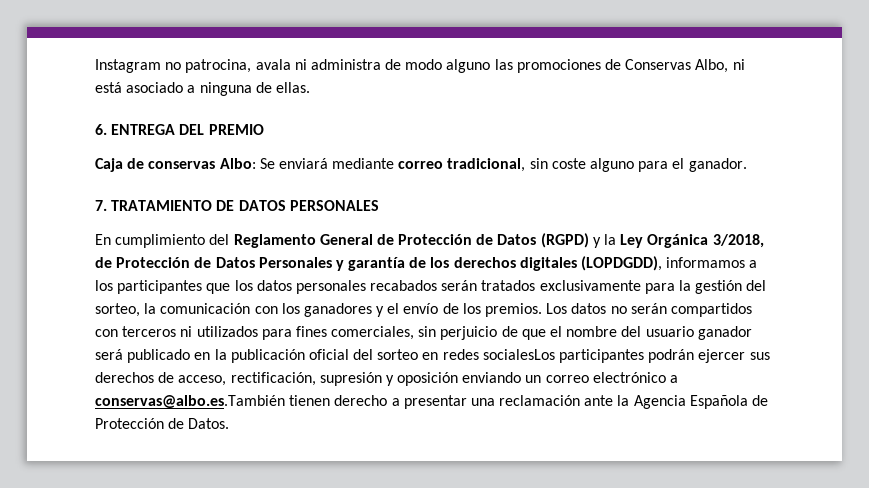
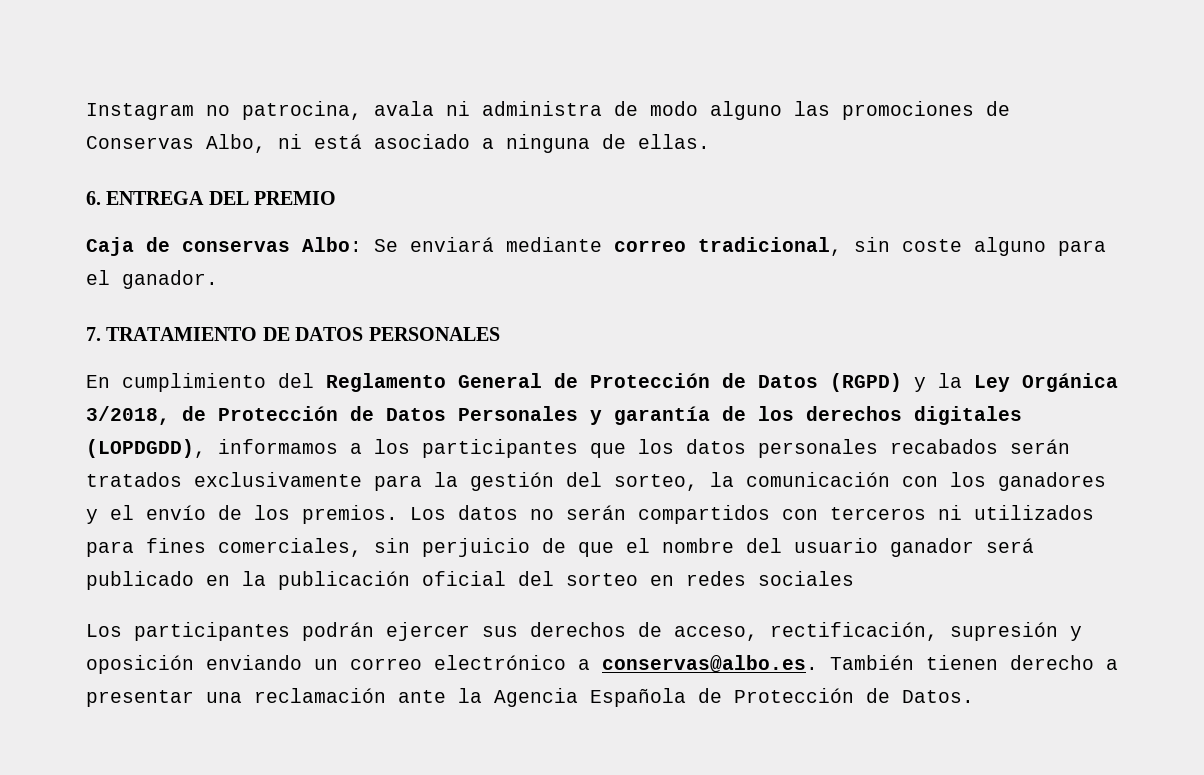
- Los datos no serán compartidos con terceros ni utilizados para fines comerciales, sin perjuicio de que el nombre del usuario ganador será publicado en la publicación oficial del sorteo en redes socialesLos participantes podrán ejercer sus derechos de acceso, rectificación, supresión y oposición enviando un correo electrónico a conservas@albo.es.También tienen derecho a presentar una reclamación ante la Agencia Española de Protección de Datos.
+ Los datos no serán compartidos con terceros ni utilizados para fines comerciales, sin perjuicio de que el nombre del usuario ganador será publicado en la publicación oficial del sorteo en redes sociales
+ Los participantes podrán ejercer sus derechos de acceso, rectificación, supresión y oposición enviando un correo electrónico a conservas@albo.es. También tienen derecho a presentar una reclamación ante la Agencia Española de Protección de Datos.

